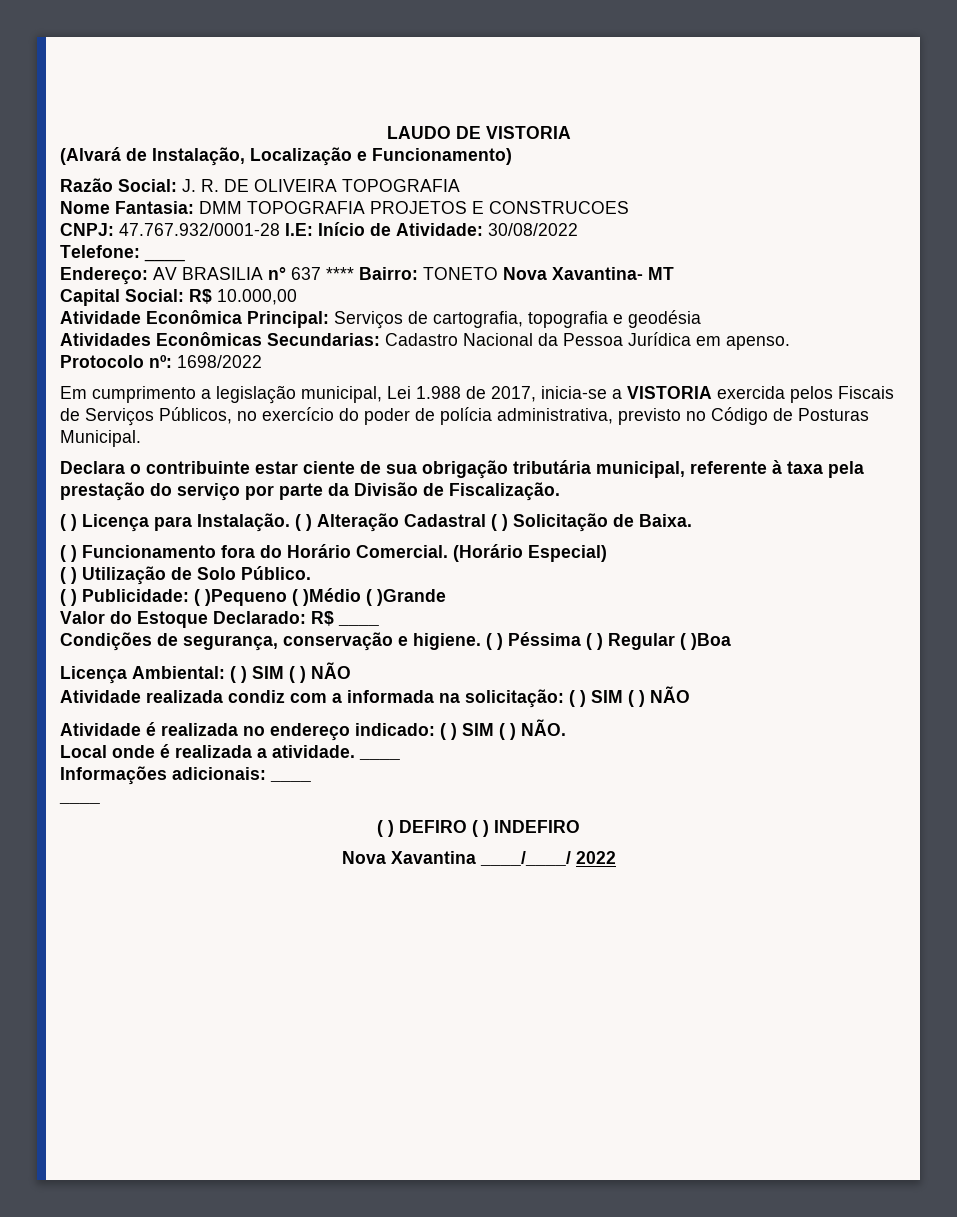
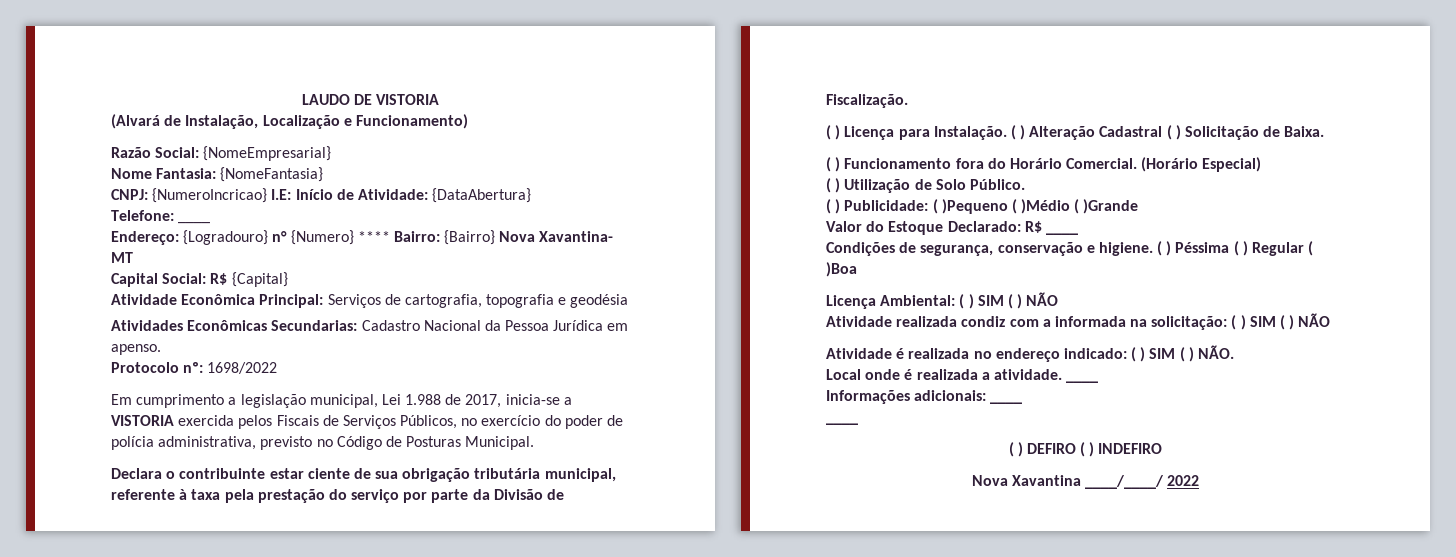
- Razão Social: J. R. DE OLIVEIRA TOPOGRAFIA
- Nome Fantasia: DMM TOPOGRAFIA PROJETOS E CONSTRUCOES
+ Razão Social: {NomeEmpresarial}
+ Nome Fantasia: {NomeFantasia}
- CNPJ: 47.767.932/0001-28 I.E: Início de Atividade: 30/08/2022
+ CNPJ: {NumeroIncricao} I.E: Início de Atividade: {DataAbertura}
- Endereço: AV BRASILIA n° 637 **** Bairro: TONETO Nova Xavantina- MT
+ Endereço: {Logradouro} n° {Numero} **** Bairro: {Bairro} Nova Xavantina- MT
- Capital Social: R$ 10.000,00
+ Capital Social: R$ {Capital}

